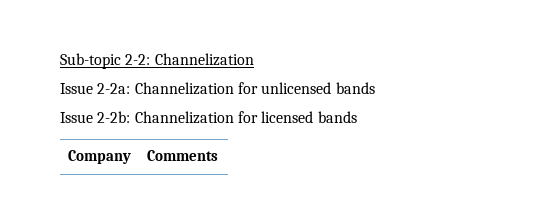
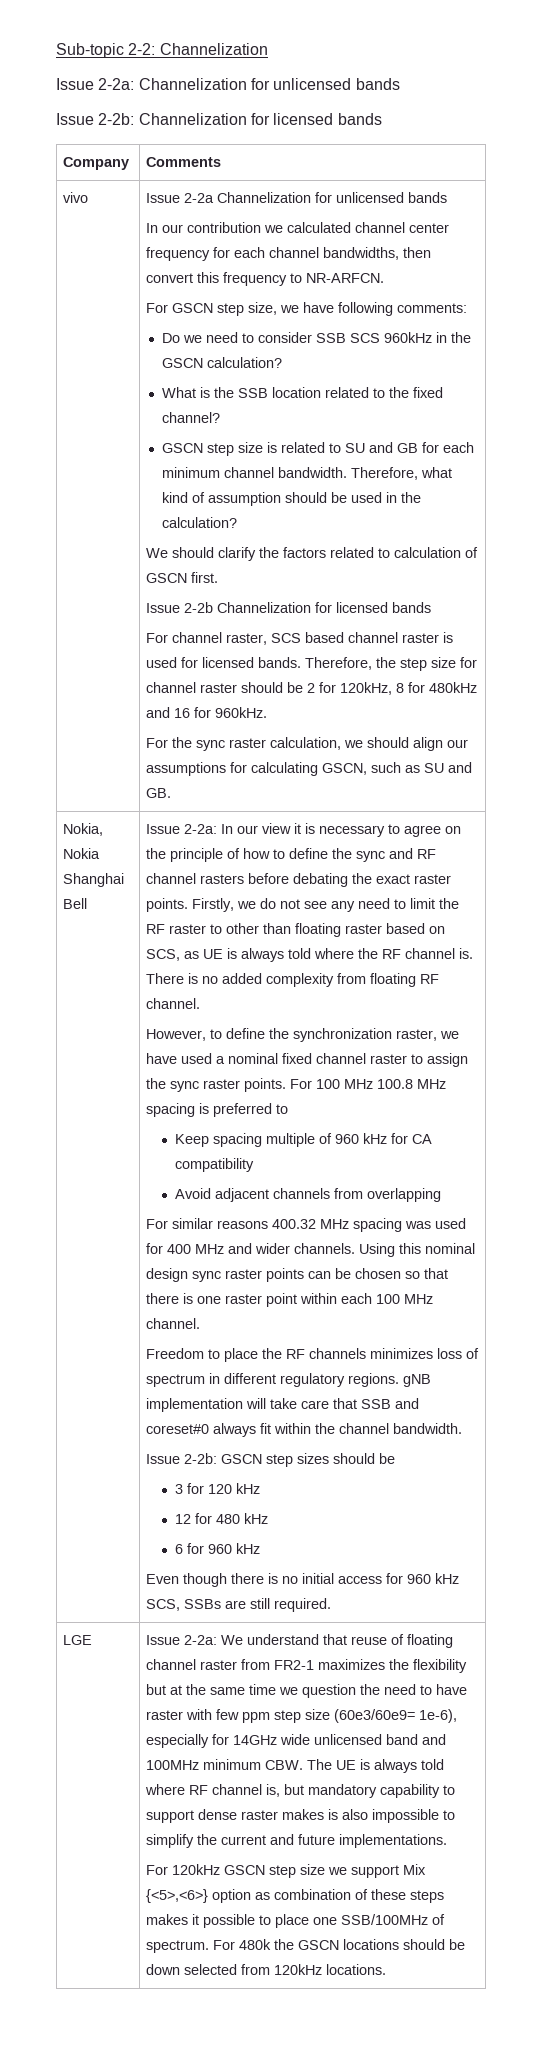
+ vivo | Issue 2-2a Channelization for unlicensed bands
+ In our contribution we calculated channel center frequency for each channel bandwidths, then convert this frequency to NR-ARFCN.
+ For GSCN step size, we have following comments:
+ Do we need to consider SSB SCS 960kHz in the GSCN calculation?
+ What is the SSB location related to the fixed channel?
+ GSCN step size is related to SU and GB for each minimum channel bandwidth. Therefore, what kind of assumption should be used in the calculation?
+ We should clarify the factors related to calculation of GSCN first.
+ Issue 2-2b Channelization for licensed bands
+ For channel raster, SCS based channel raster is used for licensed bands. Therefore, the step size for channel raster should be 2 for 120kHz, 8 for 480kHz and 16 for 960kHz.
+ For the sync raster calculation, we should align our assumptions for calculating GSCN, such as SU and GB.
+ Nokia, Nokia Shanghai Bell | Issue 2-2a: In our view it is necessary to agree on the principle of how to define the sync and RF channel rasters before debating the exact raster points. Firstly, we do not see any need to limit the RF raster to other than floating raster based on SCS, as UE is always told where the RF channel is. There is no added complexity from floating RF channel.
+ However, to define the synchronization raster, we have used a nominal fixed channel raster to assign the sync raster points. For 100 MHz 100.8 MHz spacing is preferred to
+ Keep spacing multiple of 960 kHz for CA compatibility
+ Avoid adjacent channels from overlapping
+ For similar reasons 400.32 MHz spacing was used for 400 MHz and wider channels. Using this nominal design sync raster points can be chosen so that there is one raster point within each 100 MHz channel.
+ Freedom to place the RF channels minimizes loss of spectrum in different regulatory regions. gNB implementation will take care that SSB and coreset#0 always fit within the channel bandwidth.
+ Issue 2-2b: GSCN step sizes should be
+ 3 for 120 kHz
+ 12 for 480 kHz
+ 6 for 960 kHz
+ Even though there is no initial access for 960 kHz SCS, SSBs are still required.
+ LGE | Issue 2-2a: We understand that reuse of floating channel raster from FR2-1 maximizes the flexibility but at the same time we question the need to have raster with few ppm step size (60e3/60e9= 1e-6), especially for 14GHz wide unlicensed band and 100MHz minimum CBW. The UE is always told where RF channel is, but mandatory capability to support dense raster makes is also impossible to simplify the current and future implementations.
+ For 120kHz GSCN step size we support Mix {<5>,<6>} option as combination of these steps makes it possible to place one SSB/100MHz of spectrum. For 480k the GSCN locations should be down selected from 120kHz locations.

